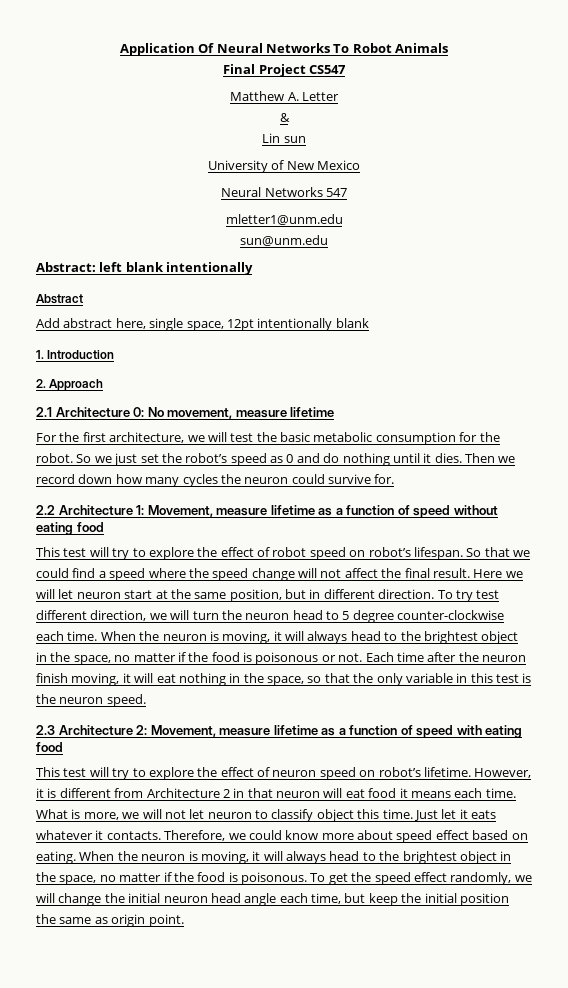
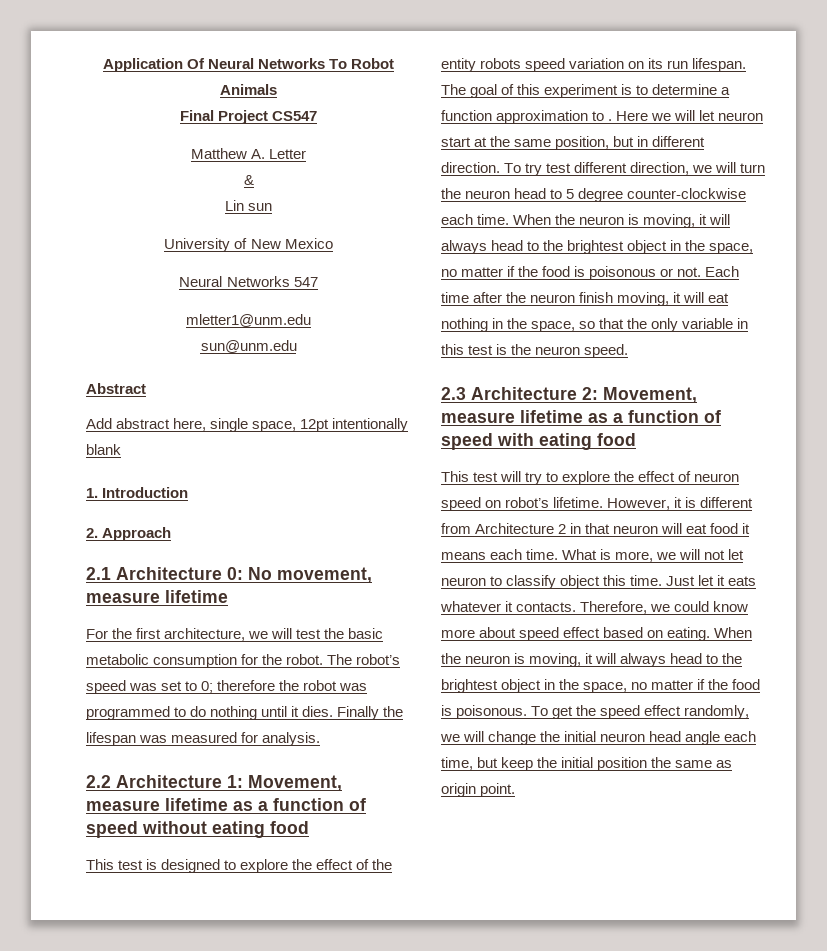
- Abstract: left blank intentionally
- So we just set the robot’s speed as 0 and do nothing until it dies.
+ The robot’s speed was set to 0; therefore the robot was programmed to do nothing until it dies.
- Then we record down how many cycles the neuron could survive for.
+ Finally the lifespan was measured for analysis.
- This test will try to explore the effect of robot speed on robot’s lifespan. So that we could find a speed where the speed change will not affect the final result.
+ This test is designed to explore the effect of the entity robots speed variation on its run lifespan. The goal of this experiment is to determine a function approximation to .

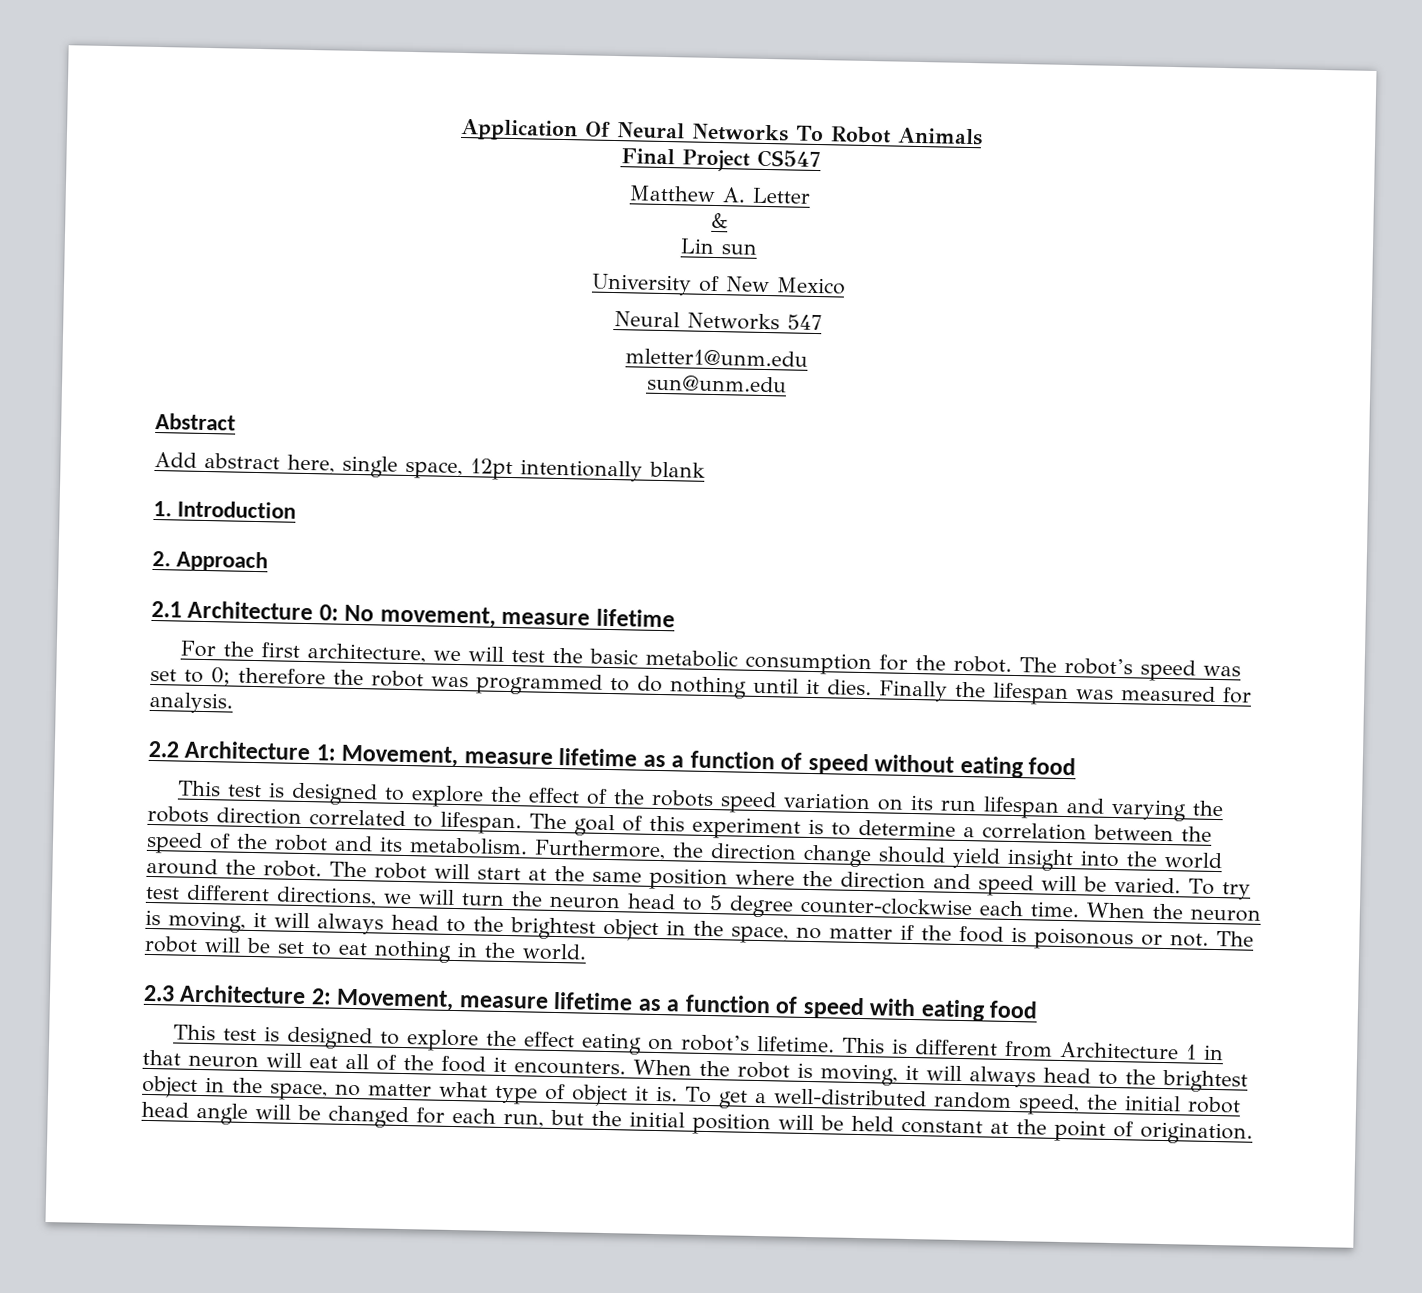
- This test is designed to explore the effect of the entity robots speed variation on its run lifespan.
+ This test is designed to explore the effect of the robots speed variation on its run lifespan and varying the robots direction correlated to lifespan.
- The goal of this experiment is to determine a function approximation to . Here we will let neuron start at the same position, but in different direction.
+ The goal of this experiment is to determine a correlation between the speed of the robot and its metabolism. Furthermore, the direction change should yield insight into the world around the robot. The robot will start at the same position where the direction and speed will be varied.
- To try test different direction, we will turn the neuron head to 5 degree counter-clockwise each time.
+ To try test different directions, we will turn the neuron head to 5 degree counter-clockwise each time.
- Each time after the neuron finish moving, it will eat nothing in the space, so that the only variable in this test is the neuron speed.
+ The robot will be set to eat nothing in the world.
- This test will try to explore the effect of neuron speed on robot’s lifetime.
+ This test is designed to explore the effect eating on robot’s lifetime.
- However, it is different from Architecture 2 in that neuron will eat food it means each time. What is more, we will not let neuron to classify object this time. Just let it eats whatever it contacts. Therefore, we could know more about speed effect based on eating. When the neuron is moving, it will always head to the brightest object in the space, no matter if the food is poisonous. To get the speed effect randomly, we will change the initial neuron head angle each time, but keep the initial position the same as origin point.
+ This is different from Architecture 1 in that neuron will eat all of the food it encounters. When the robot is moving, it will always head to the brightest object in the space, no matter what type of object it is. To get a well-distributed random speed, the initial robot head angle will be changed for each run, but the initial position will be held constant at the point of origination.

